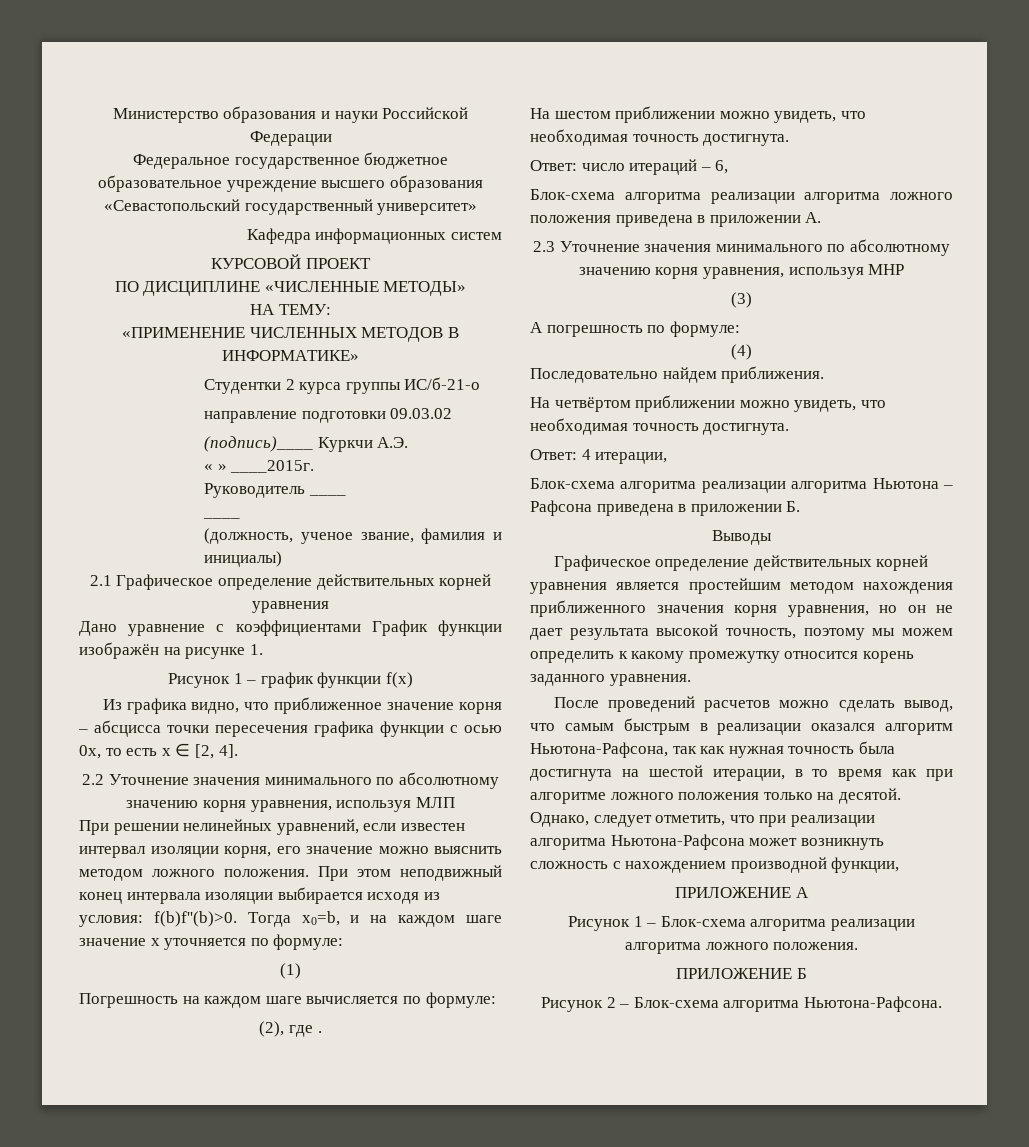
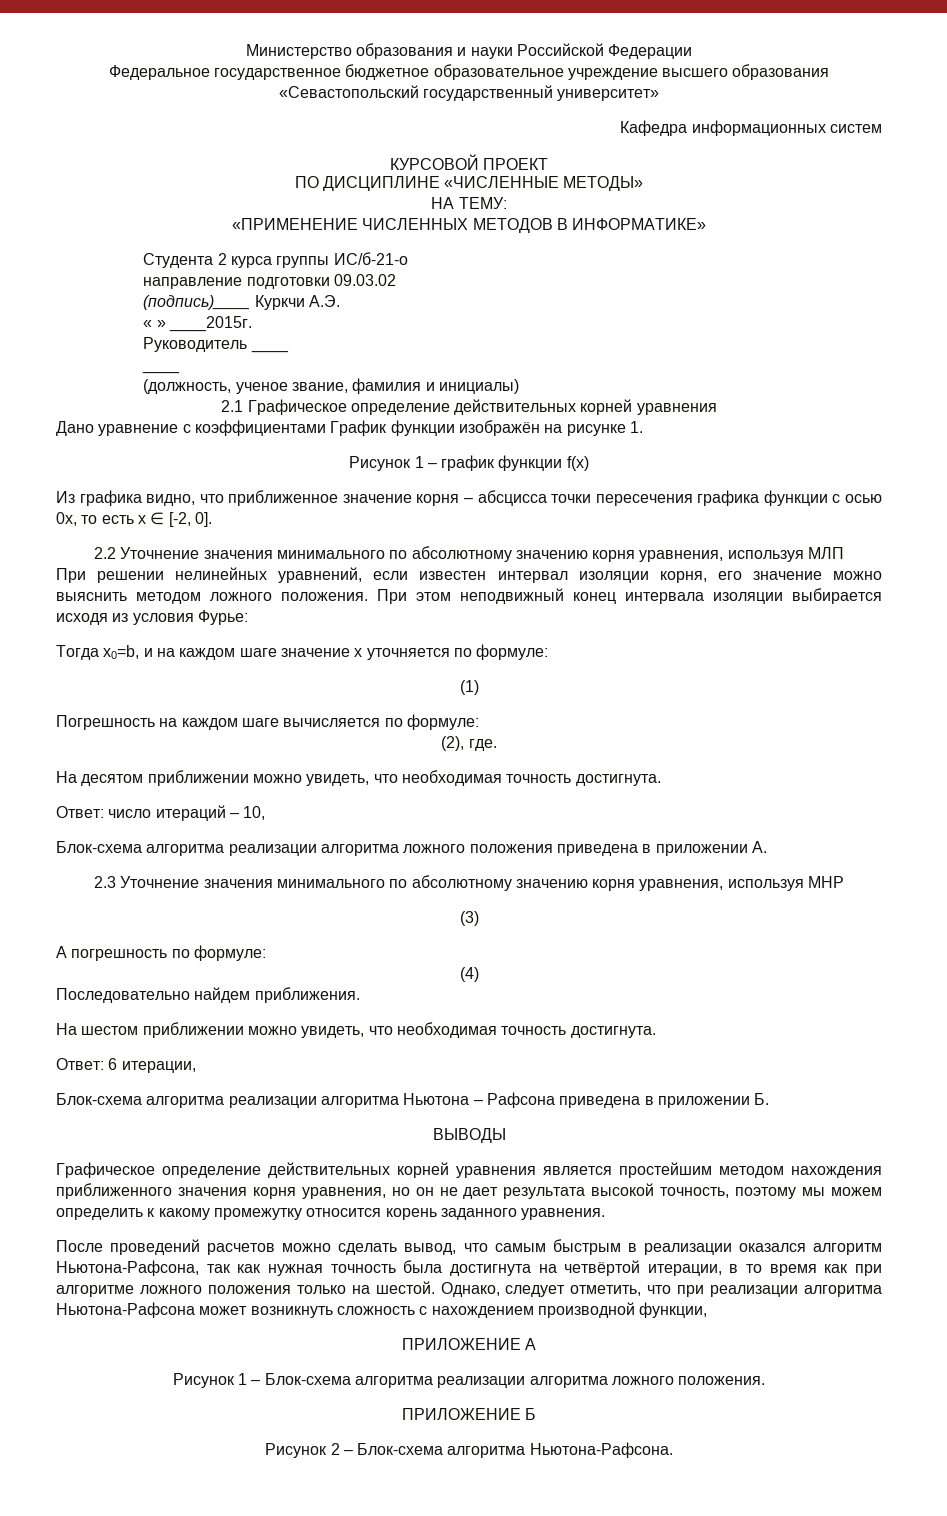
- Студентки 2 курса группы ИС/б-21-о
+ Студента 2 курса группы ИС/б-21-о
- Из графика видно, что приближенное значение корня – абсцисса точки пересечения графика функции с осью 0х, то есть x ∈ [2, 4].
+ Из графика видно, что приближенное значение корня – абсцисса точки пересечения графика функции с осью 0х, то есть x ∈ [-2, 0].
- При этом неподвижный конец интервала изоляции выбирается исходя из условия: f(b)f''(b)>0. Тогда х0=b, и на каждом шаге значение х уточняется по формуле:
+ При этом неподвижный конец интервала изоляции выбирается исходя из условия Фурье:
+ Тогда х0=b, и на каждом шаге значение х уточняется по формуле:
- (2), где .
- На шестом приближении можно увидеть, что необходимая точность достигнута.
+ (2), где.
+ На десятом приближении можно увидеть, что необходимая точность достигнута.
- Ответ: число итераций – 6,
+ Ответ: число итераций – 10,
- На четвёртом приближении можно увидеть, что необходимая точность достигнута.
- Ответ: 4 итерации,
+ На шестом приближении можно увидеть, что необходимая точность достигнута.
+ Ответ: 6 итерации,
- Выводы
+ ВЫВОДЫ
- После проведений расчетов можно сделать вывод, что самым быстрым в реализации оказался алгоритм Ньютона-Рафсона, так как нужная точность была достигнута на шестой итерации, в то время как при алгоритме ложного положения только на десятой.
+ После проведений расчетов можно сделать вывод, что самым быстрым в реализации оказался алгоритм Ньютона-Рафсона, так как нужная точность была достигнута на четвёртой итерации, в то время как при алгоритме ложного положения только на шестой.

